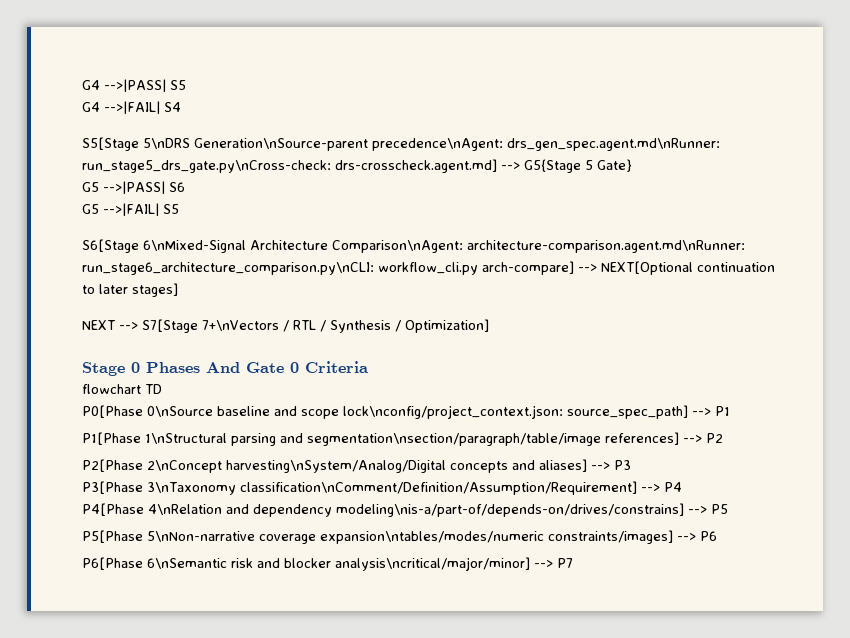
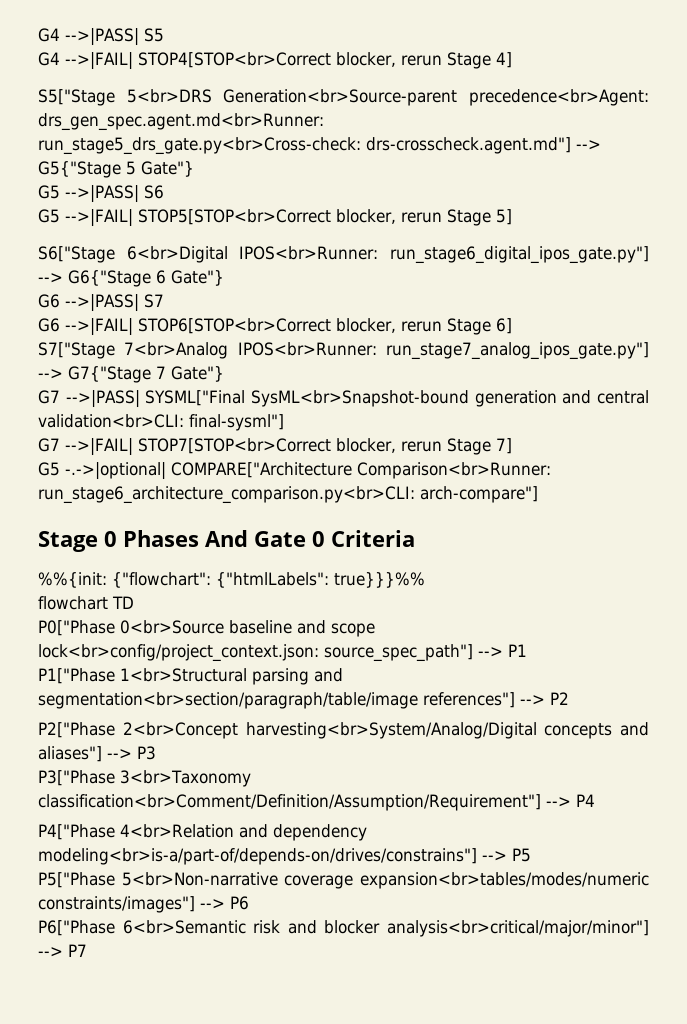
- G4 -->|FAIL| S4
- S5[Stage 5\nDRS Generation\nSource-parent precedence\nAgent: drs_gen_spec.agent.md\nRunner: run_stage5_drs_gate.py\nCross-check: drs-crosscheck.agent.md] --> G5{Stage 5 Gate}
+ G4 -->|FAIL| STOP4[STOP<br>Correct blocker, rerun Stage 4]
+ S5["Stage 5<br>DRS Generation<br>Source-parent precedence<br>Agent: drs_gen_spec.agent.md<br>Runner: run_stage5_drs_gate.py<br>Cross-check: drs-crosscheck.agent.md"] --> G5{"Stage 5 Gate"}
- G5 -->|FAIL| S5
- S6[Stage 6\nMixed-Signal Architecture Comparison\nAgent: architecture-comparison.agent.md\nRunner: run_stage6_architecture_comparison.py\nCLI: workflow_cli.py arch-compare] --> NEXT[Optional continuation to later stages]
- NEXT --> S7[Stage 7+\nVectors / RTL / Synthesis / Optimization]
+ G5 -->|FAIL| STOP5[STOP<br>Correct blocker, rerun Stage 5]
+ S6["Stage 6<br>Digital IPOS<br>Runner: run_stage6_digital_ipos_gate.py"] --> G6{"Stage 6 Gate"}
+ G6 -->|PASS| S7
+ G6 -->|FAIL| STOP6[STOP<br>Correct blocker, rerun Stage 6]
+ S7["Stage 7<br>Analog IPOS<br>Runner: run_stage7_analog_ipos_gate.py"] --> G7{"Stage 7 Gate"}
+ G7 -->|PASS| SYSML["Final SysML<br>Snapshot-bound generation and central validation<br>CLI: final-sysml"]
+ G7 -->|FAIL| STOP7[STOP<br>Correct blocker, rerun Stage 7]
+ G5 -.->|optional| COMPARE["Architecture Comparison<br>Runner: run_stage6_architecture_comparison.py<br>CLI: arch-compare"]
+ %%{init: {"flowchart": {"htmlLabels": true}}}%%
- P0[Phase 0\nSource baseline and scope lock\nconfig/project_context.json: source_spec_path] --> P1
+ P0["Phase 0<br>Source baseline and scope lock<br>config/project_context.json: source_spec_path"] --> P1
- P1[Phase 1\nStructural parsing and segmentation\nsection/paragraph/table/image references] --> P2
+ P1["Phase 1<br>Structural parsing and segmentation<br>section/paragraph/table/image references"] --> P2
- P2[Phase 2\nConcept harvesting\nSystem/Analog/Digital concepts and aliases] --> P3
+ P2["Phase 2<br>Concept harvesting<br>System/Analog/Digital concepts and aliases"] --> P3
- P3[Phase 3\nTaxonomy classification\nComment/Definition/Assumption/Requirement] --> P4
+ P3["Phase 3<br>Taxonomy classification<br>Comment/Definition/Assumption/Requirement"] --> P4
- P4[Phase 4\nRelation and dependency modeling\nis-a/part-of/depends-on/drives/constrains] --> P5
+ P4["Phase 4<br>Relation and dependency modeling<br>is-a/part-of/depends-on/drives/constrains"] --> P5
- P5[Phase 5\nNon-narrative coverage expansion\ntables/modes/numeric constraints/images] --> P6
+ P5["Phase 5<br>Non-narrative coverage expansion<br>tables/modes/numeric constraints/images"] --> P6
- P6[Phase 6\nSemantic risk and blocker analysis\ncritical/major/minor] --> P7
+ P6["Phase 6<br>Semantic risk and blocker analysis<br>critical/major/minor"] --> P7

